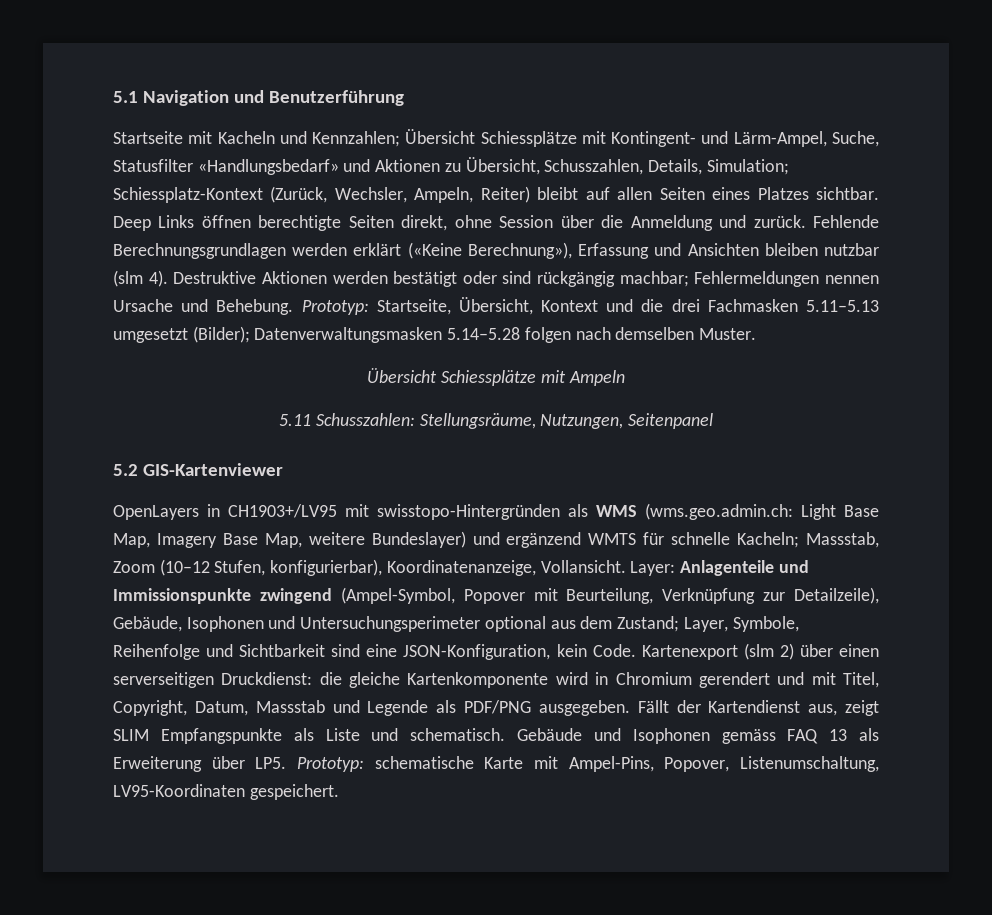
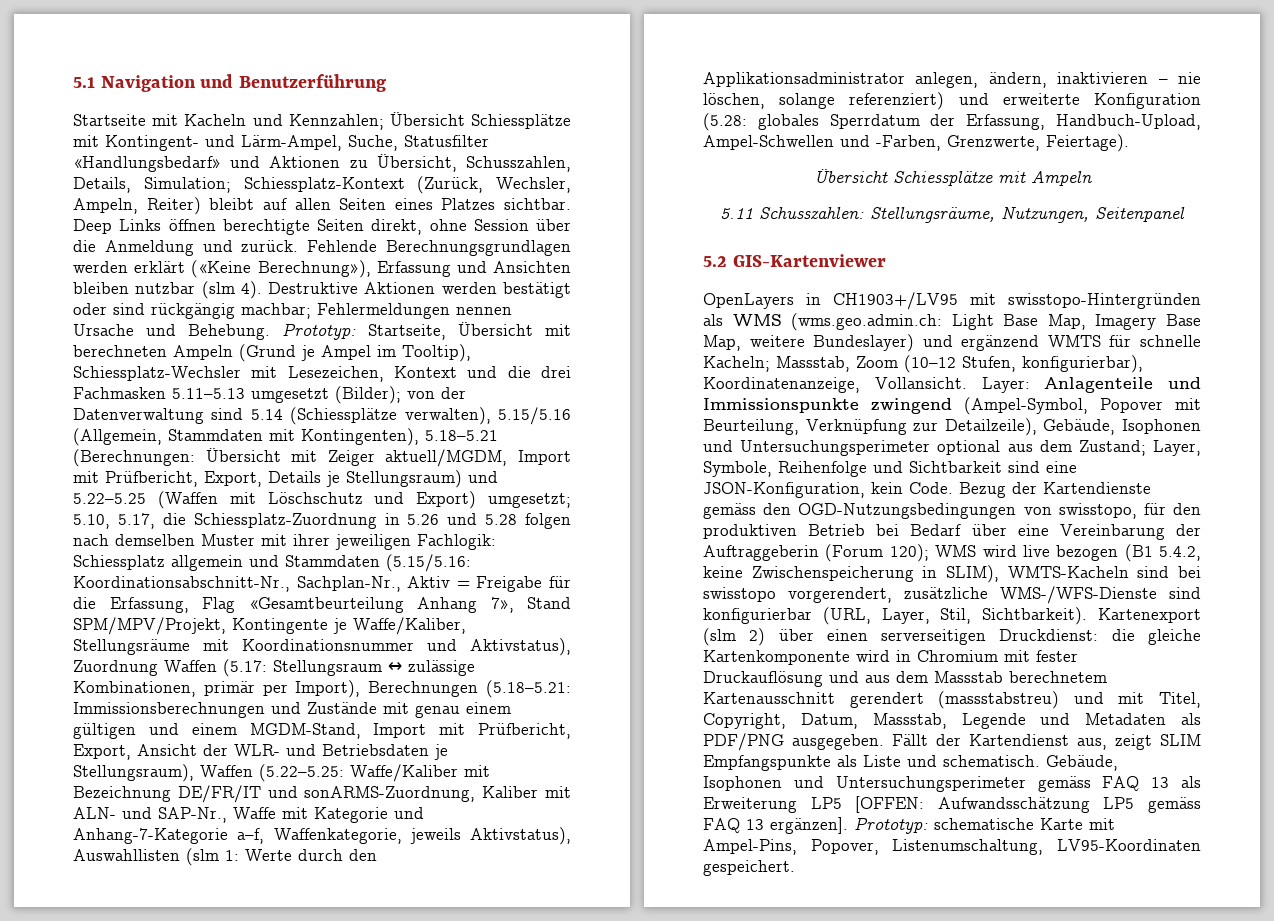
- Prototyp: Startseite, Übersicht, Kontext und die drei Fachmasken 5.11–5.13 umgesetzt (Bilder); Datenverwaltungsmasken 5.14–5.28 folgen nach demselben Muster.
+ Prototyp: Startseite, Übersicht mit berechneten Ampeln (Grund je Ampel im Tooltip), Schiessplatz-Wechsler mit Lesezeichen, Kontext und die drei Fachmasken 5.11–5.13 umgesetzt (Bilder); von der Datenverwaltung sind 5.14 (Schiessplätze verwalten), 5.15/5.16 (Allgemein, Stammdaten mit Kontingenten), 5.18–5.21 (Berechnungen: Übersicht mit Zeiger aktuell/MGDM, Import mit Prüfbericht, Export, Details je Stellungsraum) und 5.22–5.25 (Waffen mit Löschschutz und Export) umgesetzt; 5.10, 5.17, die Schiessplatz-Zuordnung in 5.26 und 5.28 folgen nach demselben Muster mit ihrer jeweiligen Fachlogik: Schiessplatz allgemein und Stammdaten (5.15/5.16: Koordinationsabschnitt-Nr., Sachplan-Nr., Aktiv = Freigabe für die Erfassung, Flag «Gesamtbeurteilung Anhang 7», Stand SPM/MPV/Projekt, Kontingente je Waffe/Kaliber, Stellungsräume mit Koordinationsnummer und Aktivstatus), Zuordnung Waffen (5.17: Stellungsraum ↔ zulässige Kombinationen, primär per Import), Berechnungen (5.18–5.21: Immissionsberechnungen und Zustände mit genau einem gültigen und einem MGDM-Stand, Import mit Prüfbericht, Export, Ansicht der WLR- und Betriebsdaten je Stellungsraum), Waffen (5.22–5.25: Waffe/Kaliber mit Bezeichnung DE/FR/IT und sonARMS-Zuordnung, Kaliber mit ALN- und SAP-Nr., Waffe mit Kategorie und Anhang-7-Kategorie a–f, Waffenkategorie, jeweils Aktivstatus), Auswahllisten (slm 1: Werte durch den Applikationsadministrator anlegen, ändern, inaktivieren – nie löschen, solange referenziert) und erweiterte Konfiguration (5.28: globales Sperrdatum der Erfassung, Handbuch-Upload, Ampel-Schwellen und -Farben, Grenzwerte, Feiertage).
+ Bezug der Kartendienste gemäss den OGD-Nutzungsbedingungen von swisstopo, für den produktiven Betrieb bei Bedarf über eine Vereinbarung der Auftraggeberin (Forum 120); WMS wird live bezogen (B1 5.4.2, keine Zwischenspeicherung in SLIM), WMTS-Kacheln sind bei swisstopo vorgerendert, zusätzliche WMS-/WFS-Dienste sind konfigurierbar (URL, Layer, Stil, Sichtbarkeit).
- Kartenexport (slm 2) über einen serverseitigen Druckdienst: die gleiche Kartenkomponente wird in Chromium gerendert und mit Titel, Copyright, Datum, Massstab und Legende als PDF/PNG ausgegeben.
+ Kartenexport (slm 2) über einen serverseitigen Druckdienst: die gleiche Kartenkomponente wird in Chromium mit fester Druckauflösung und aus dem Massstab berechnetem Kartenausschnitt gerendert (massstabstreu) und mit Titel, Copyright, Datum, Massstab, Legende und Metadaten als PDF/PNG ausgegeben.
- Gebäude und Isophonen gemäss FAQ 13 als Erweiterung über LP5. Prototyp: schematische Karte mit Ampel-Pins, Popover, Listenumschaltung, LV95-Koordinaten gespeichert.
+ Gebäude, Isophonen und Untersuchungsperimeter gemäss FAQ 13 als Erweiterung LP5 [OFFEN: Aufwandsschätzung LP5 gemäss FAQ 13 ergänzen]. Prototyp: schematische Karte mit Ampel-Pins, Popover, Listenumschaltung, LV95-Koordinaten gespeichert.

